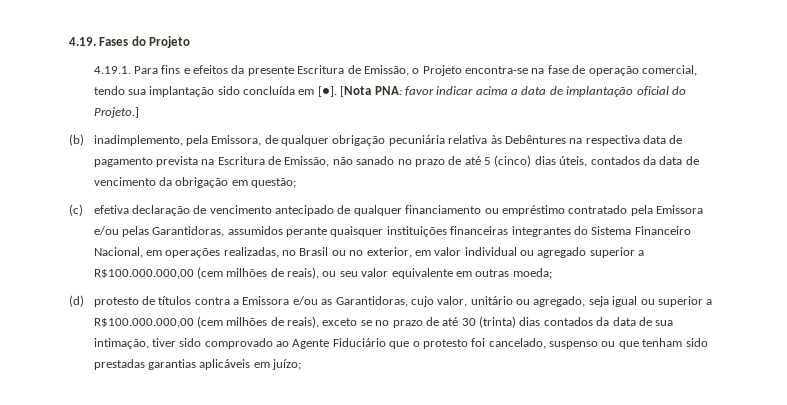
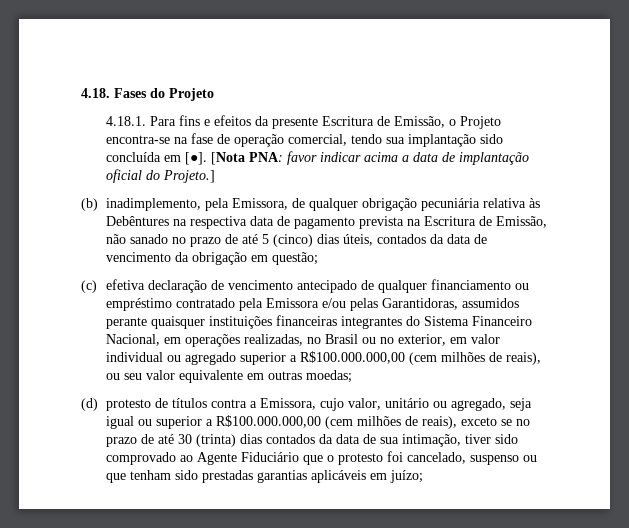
- 4.19. Fases do Projeto
+ 4.18. Fases do Projeto
- 4.19.1. Para fins e efeitos da presente Escritura de Emissão, o Projeto encontra-se na fase de operação comercial, tendo sua implantação sido concluída em [●].
+ 4.18.1. Para fins e efeitos da presente Escritura de Emissão, o Projeto encontra-se na fase de operação comercial, tendo sua implantação sido concluída em [●].
- (c) efetiva declaração de vencimento antecipado de qualquer financiamento ou empréstimo contratado pela Emissora e/ou pelas Garantidoras, assumidos perante quaisquer instituições financeiras integrantes do Sistema Financeiro Nacional, em operações realizadas, no Brasil ou no exterior, em valor individual ou agregado superior a R$100.000.000,00 (cem milhões de reais), ou seu valor equivalente em outras moeda;
+ (c) efetiva declaração de vencimento antecipado de qualquer financiamento ou empréstimo contratado pela Emissora e/ou pelas Garantidoras, assumidos perante quaisquer instituições financeiras integrantes do Sistema Financeiro Nacional, em operações realizadas, no Brasil ou no exterior, em valor individual ou agregado superior a R$100.000.000,00 (cem milhões de reais), ou seu valor equivalente em outras moedas;
- (d) protesto de títulos contra a Emissora e/ou as Garantidoras, cujo valor, unitário ou agregado, seja igual ou superior a R$100.000.000,00 (cem milhões de reais), exceto se no prazo de até 30 (trinta) dias contados da data de sua intimação, tiver sido comprovado ao Agente Fiduciário que o protesto foi cancelado, suspenso ou que tenham sido prestadas garantias aplicáveis em juízo;
+ (d) protesto de títulos contra a Emissora, cujo valor, unitário ou agregado, seja igual ou superior a R$100.000.000,00 (cem milhões de reais), exceto se no prazo de até 30 (trinta) dias contados da data de sua intimação, tiver sido comprovado ao Agente Fiduciário que o protesto foi cancelado, suspenso ou que tenham sido prestadas garantias aplicáveis em juízo;

